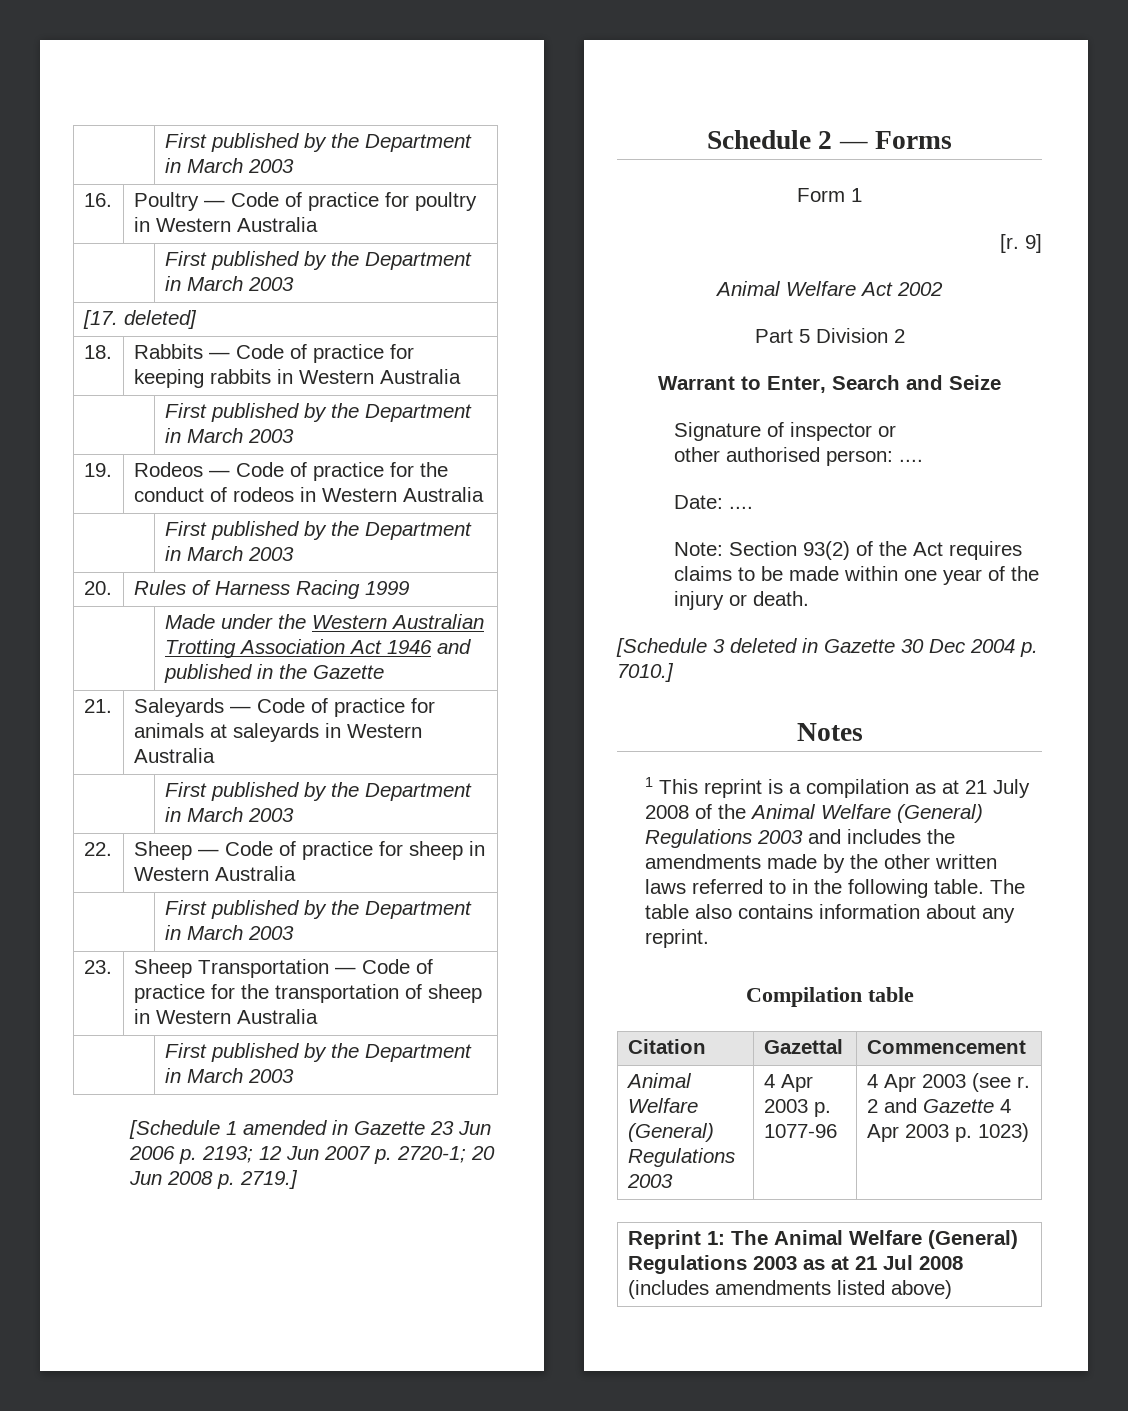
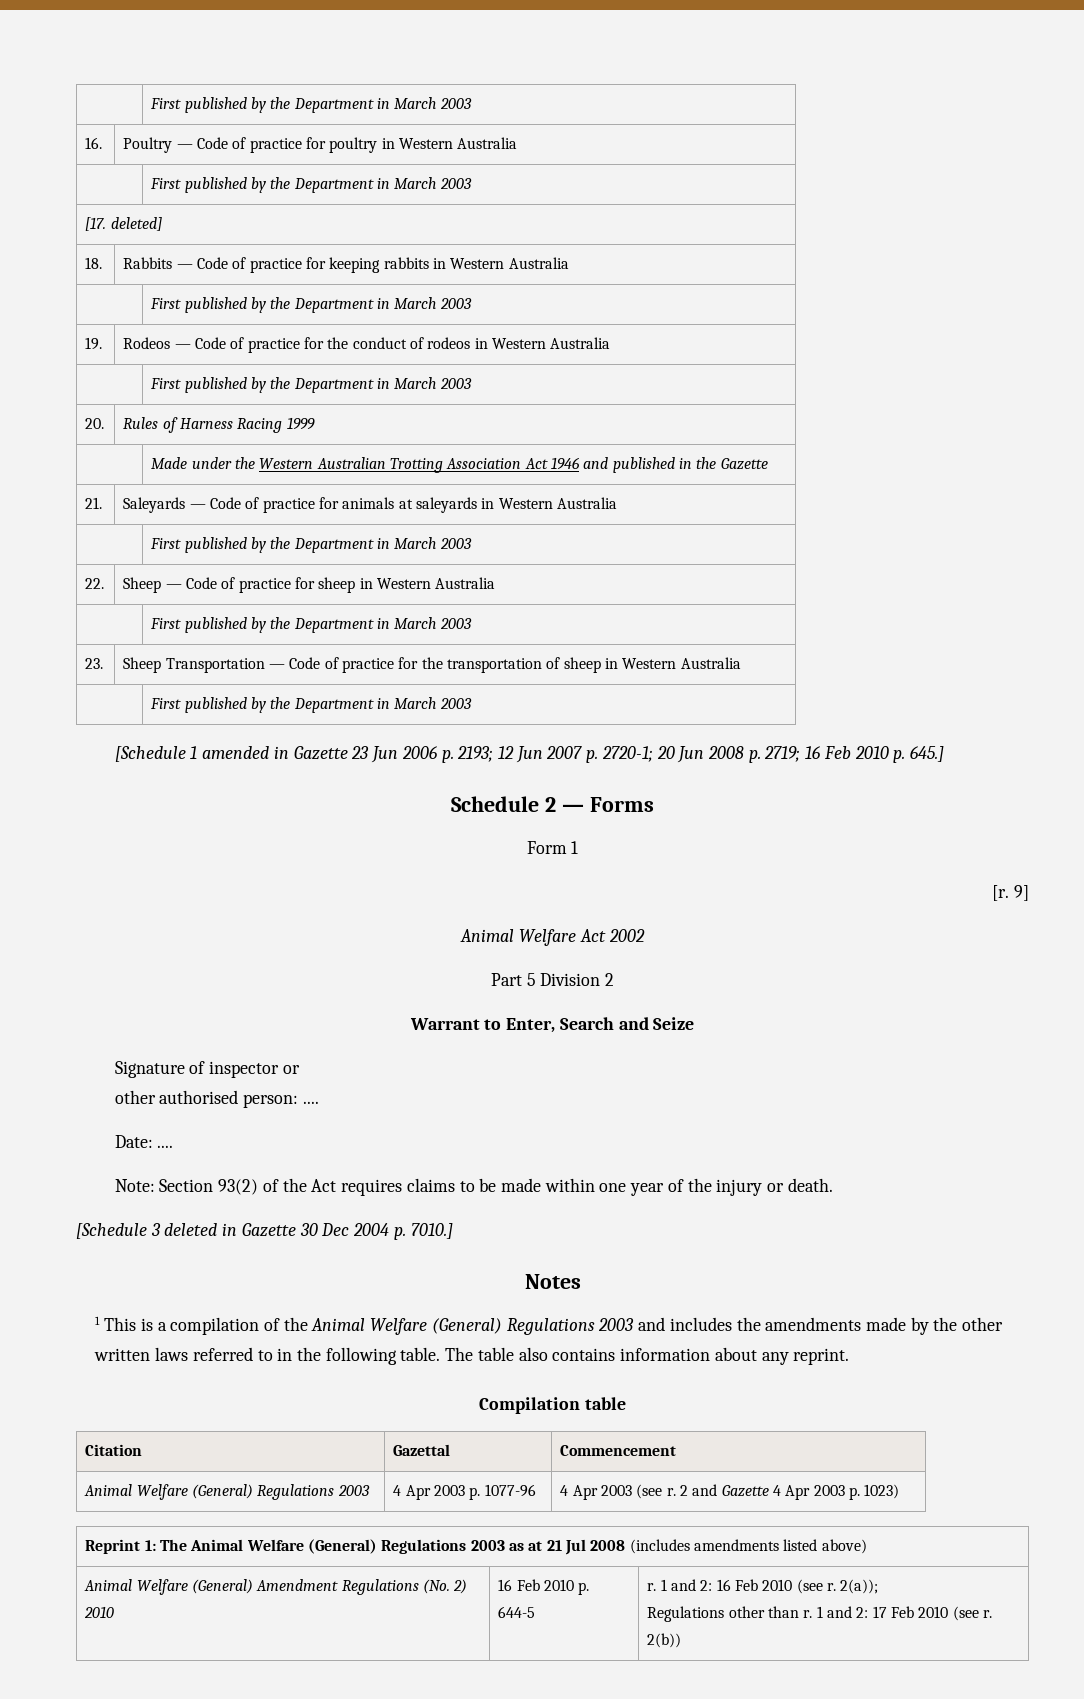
- [Schedule 1 amended in Gazette 23 Jun 2006 p. 2193; 12 Jun 2007 p. 2720-1; 20 Jun 2008 p. 2719.]
+ [Schedule 1 amended in Gazette 23 Jun 2006 p. 2193; 12 Jun 2007 p. 2720-1; 20 Jun 2008 p. 2719; 16 Feb 2010 p. 645.]
- 1 This reprint is a compilation as at 21 July 2008 of the Animal Welfare (General) Regulations 2003 and includes the amendments made by the other written laws referred to in the following table.
+ 1 This is a compilation of the Animal Welfare (General) Regulations 2003 and includes the amendments made by the other written laws referred to in the following table.
+ Animal Welfare (General) Amendment Regulations (No. 2) 2010 | 16 Feb 2010 p. 644-5 | r. 1 and 2: 16 Feb 2010 (see r. 2(a));
+ Regulations other than r. 1 and 2: 17 Feb 2010 (see r. 2(b))

